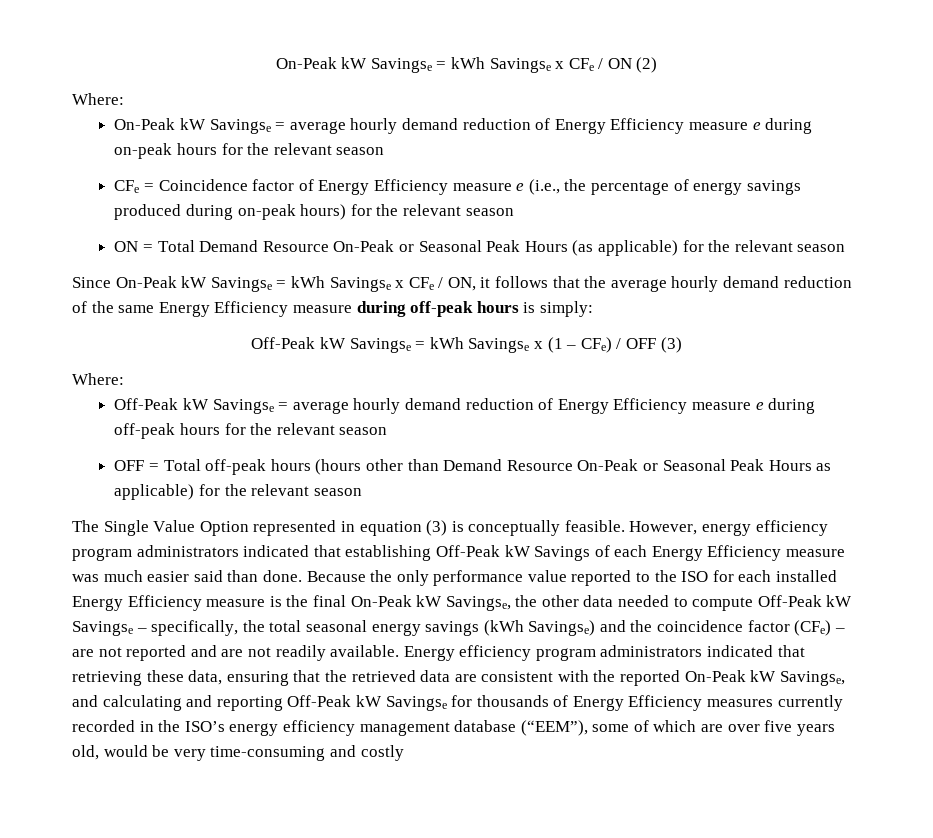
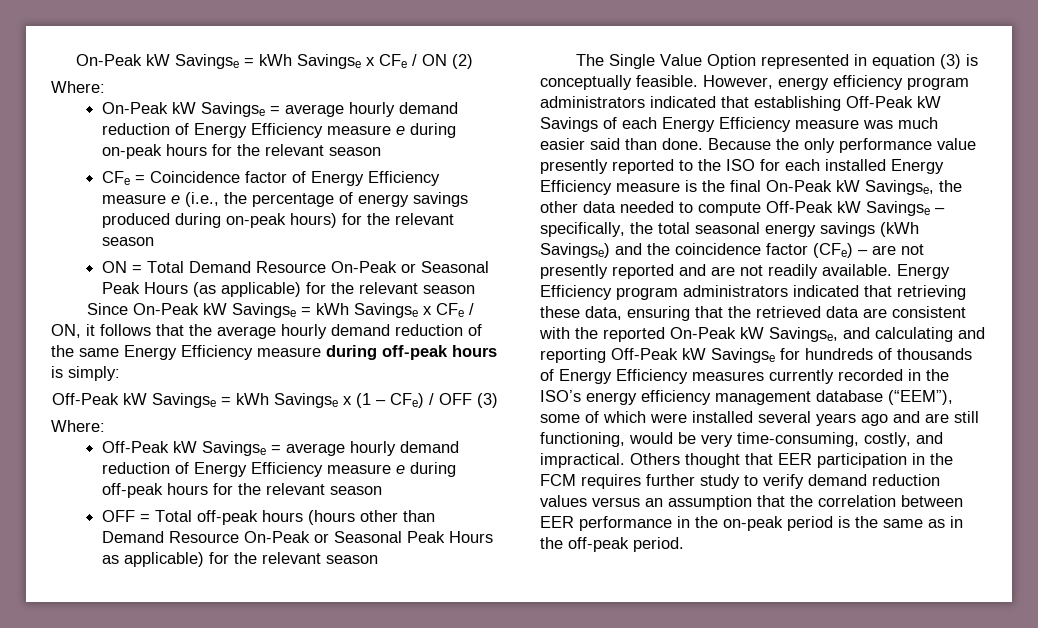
- Because the only performance value reported to the ISO for each installed Energy Efficiency measure is the final On-Peak kW Savingse, the other data needed to compute Off-Peak kW Savingse – specifically, the total seasonal energy savings (kWh Savingse) and the coincidence factor (CFe) – are not reported and are not readily available.
+ Because the only performance value presently reported to the ISO for each installed Energy Efficiency measure is the final On-Peak kW Savingse, the other data needed to compute Off-Peak kW Savingse – specifically, the total seasonal energy savings (kWh Savingse) and the coincidence factor (CFe) – are not presently reported and are not readily available.
- Energy efficiency program administrators indicated that retrieving these data, ensuring that the retrieved data are consistent with the reported On-Peak kW Savingse, and calculating and reporting Off-Peak kW Savingse for thousands of Energy Efficiency measures currently recorded in the ISO’s energy efficiency management database (“EEM”), some of which are over five years old, would be very time-consuming and costly
+ Energy Efficiency program administrators indicated that retrieving these data, ensuring that the retrieved data are consistent with the reported On-Peak kW Savingse, and calculating and reporting Off-Peak kW Savingse for hundreds of thousands of Energy Efficiency measures currently recorded in the ISO’s energy efficiency management database (“EEM”), some of which were installed several years ago and are still functioning, would be very time-consuming, costly, and impractical. Others thought that EER participation in the FCM requires further study to verify demand reduction values versus an assumption that the correlation between EER performance in the on-peak period is the same as in the off-peak period.

